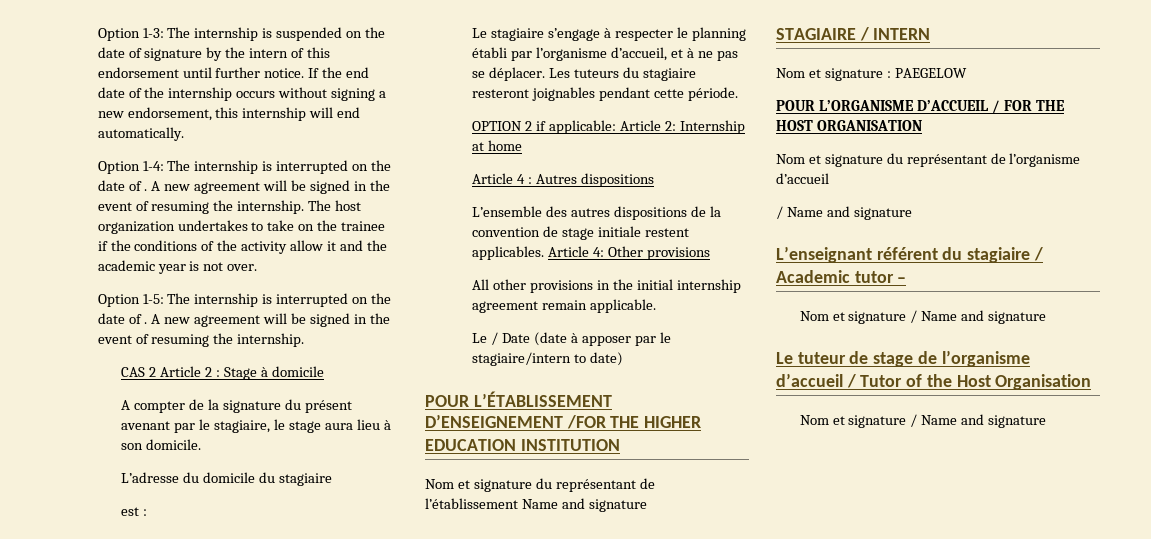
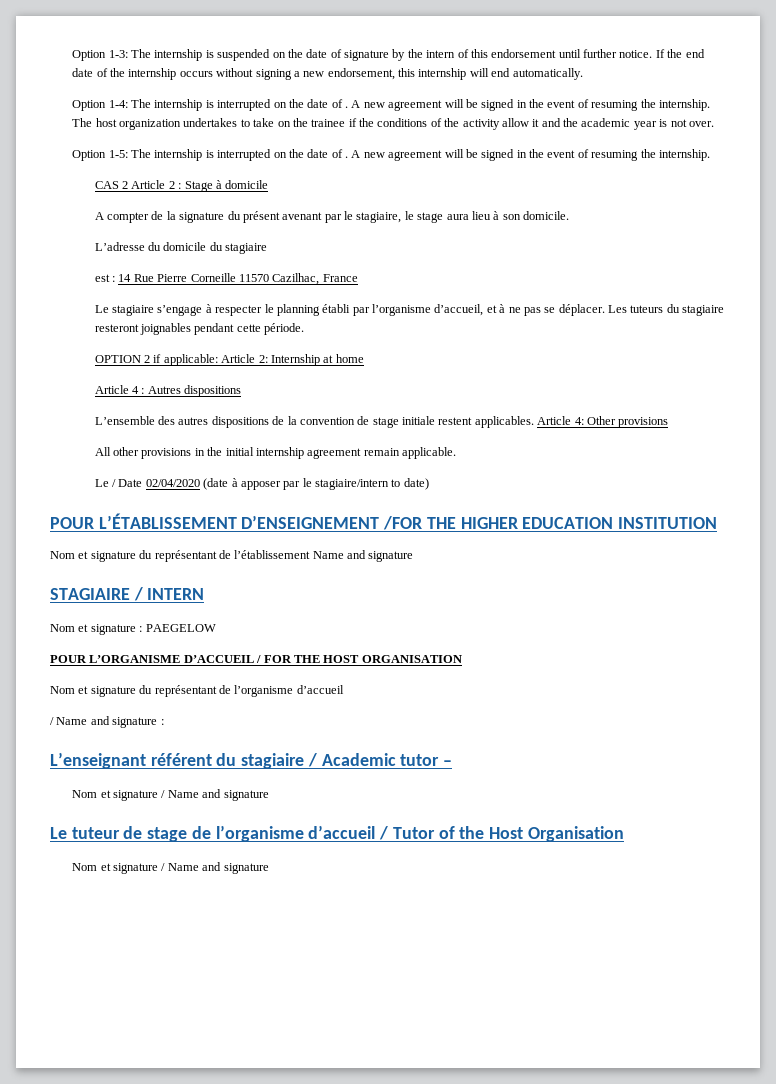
- est :
+ est : 14 Rue Pierre Corneille 11570 Cazilhac, France
- Le / Date (date à apposer par le stagiaire/intern to date)
+ Le / Date 02/04/2020 (date à apposer par le stagiaire/intern to date)
  Nom et signature du représentant de l’organisme d’accueil
- / Name and signature
+ / Name and signature :

